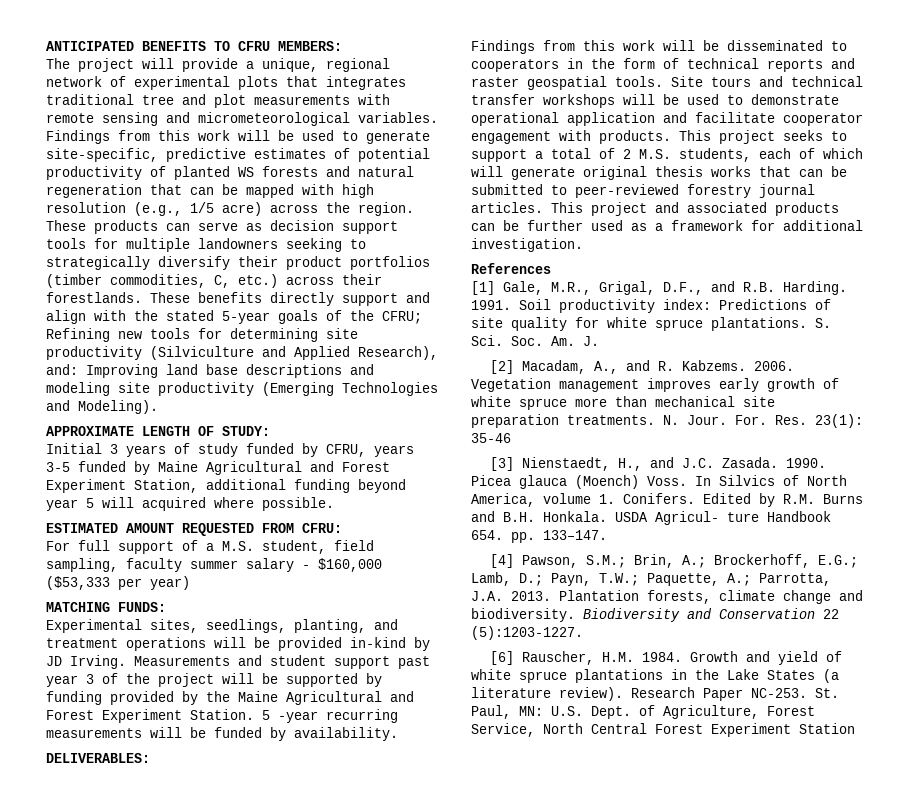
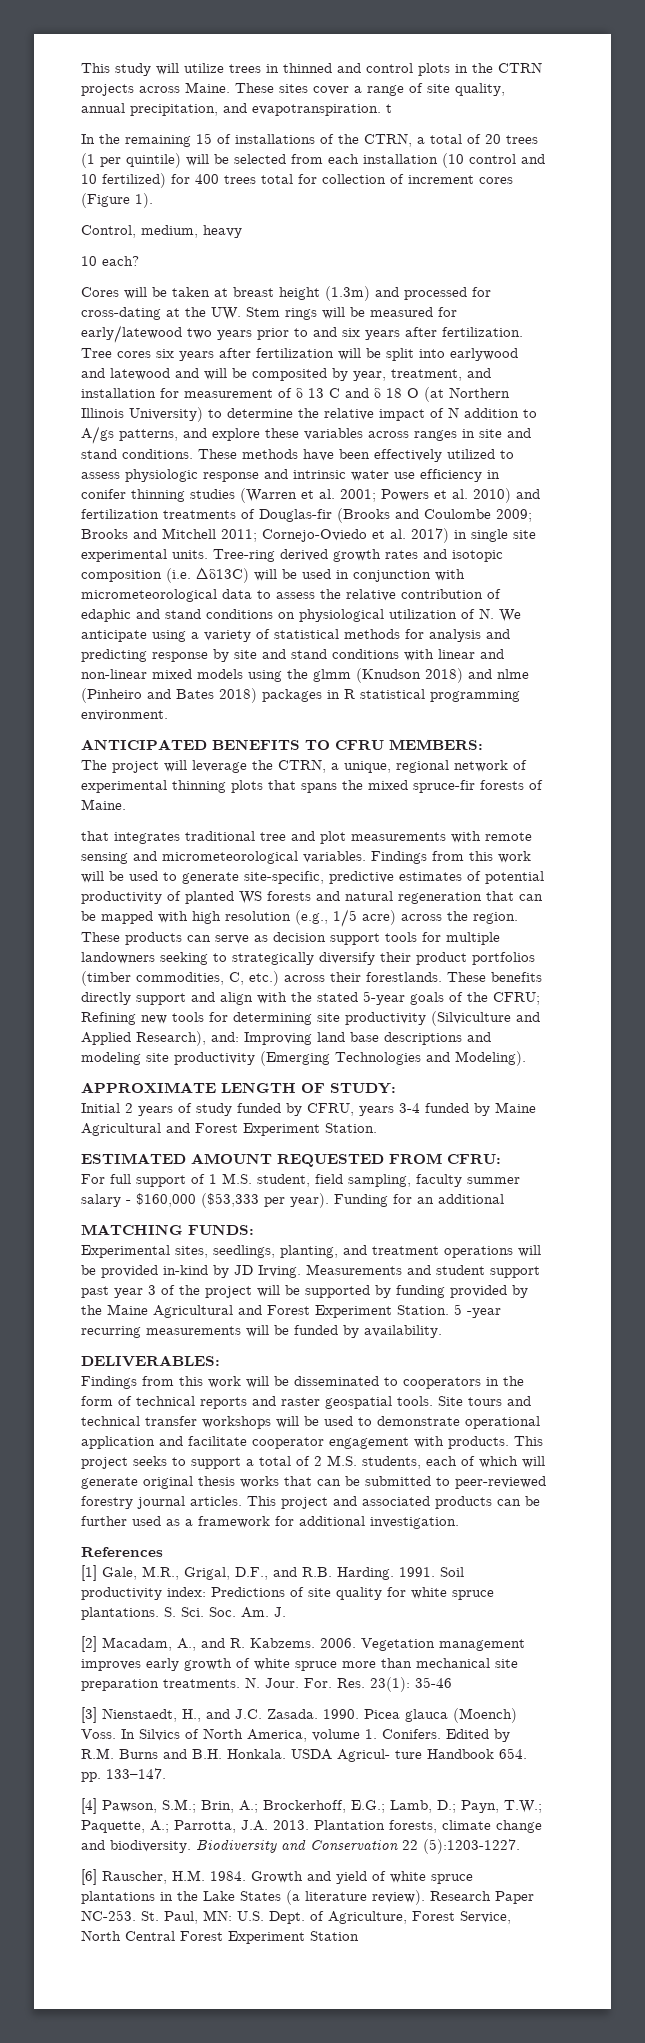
+ This study will utilize trees in thinned and control plots in the CTRN projects across Maine. These sites cover a range of site quality, annual precipitation, and evapotranspiration. t
+ In the remaining 15 of installations of the CTRN, a total of 20 trees (1 per quintile) will be selected from each installation (10 control and 10 fertilized) for 400 trees total for collection of increment cores (Figure 1).
+ Control, medium, heavy
+ 10 each?
+ Cores will be taken at breast height (1.3m) and processed for cross-dating at the UW. Stem rings will be measured for early/latewood two years prior to and six years after fertilization. Tree cores six years after fertilization will be split into earlywood and latewood and will be composited by year, treatment, and installation for measurement of δ 13 C and δ 18 O (at Northern Illinois University) to determine the relative impact of N addition to A/gs patterns, and explore these variables across ranges in site and stand conditions. These methods have been effectively utilized to assess physiologic response and intrinsic water use efficiency in conifer thinning studies (Warren et al. 2001; Powers et al. 2010) and fertilization treatments of Douglas-fir (Brooks and Coulombe 2009; Brooks and Mitchell 2011; Cornejo-Oviedo et al. 2017) in single site experimental units. Tree-ring derived growth rates and isotopic composition (i.e. Δδ13C) will be used in conjunction with micrometeorological data to assess the relative contribution of edaphic and stand conditions on physiological utilization of N. We anticipate using a variety of statistical methods for analysis and predicting response by site and stand conditions with linear and non-linear mixed models using the glmm (Knudson 2018) and nlme (Pinheiro and Bates 2018) packages in R statistical programming environment.
- The project will provide a unique, regional network of experimental plots that integrates traditional tree and plot measurements with remote sensing and micrometeorological variables.
+ The project will leverage the CTRN, a unique, regional network of experimental thinning plots that spans the mixed spruce-fir forests of Maine.
+ that integrates traditional tree and plot measurements with remote sensing and micrometeorological variables.
- Initial 3 years of study funded by CFRU, years 3-5 funded by Maine Agricultural and Forest Experiment Station, additional funding beyond year 5 will acquired where possible.
+ Initial 2 years of study funded by CFRU, years 3-4 funded by Maine Agricultural and Forest Experiment Station.
- For full support of a M.S. student, field sampling, faculty summer salary - $160,000 ($53,333 per year)
+ For full support of 1 M.S. student, field sampling, faculty summer salary - $160,000 ($53,333 per year). Funding for an additional

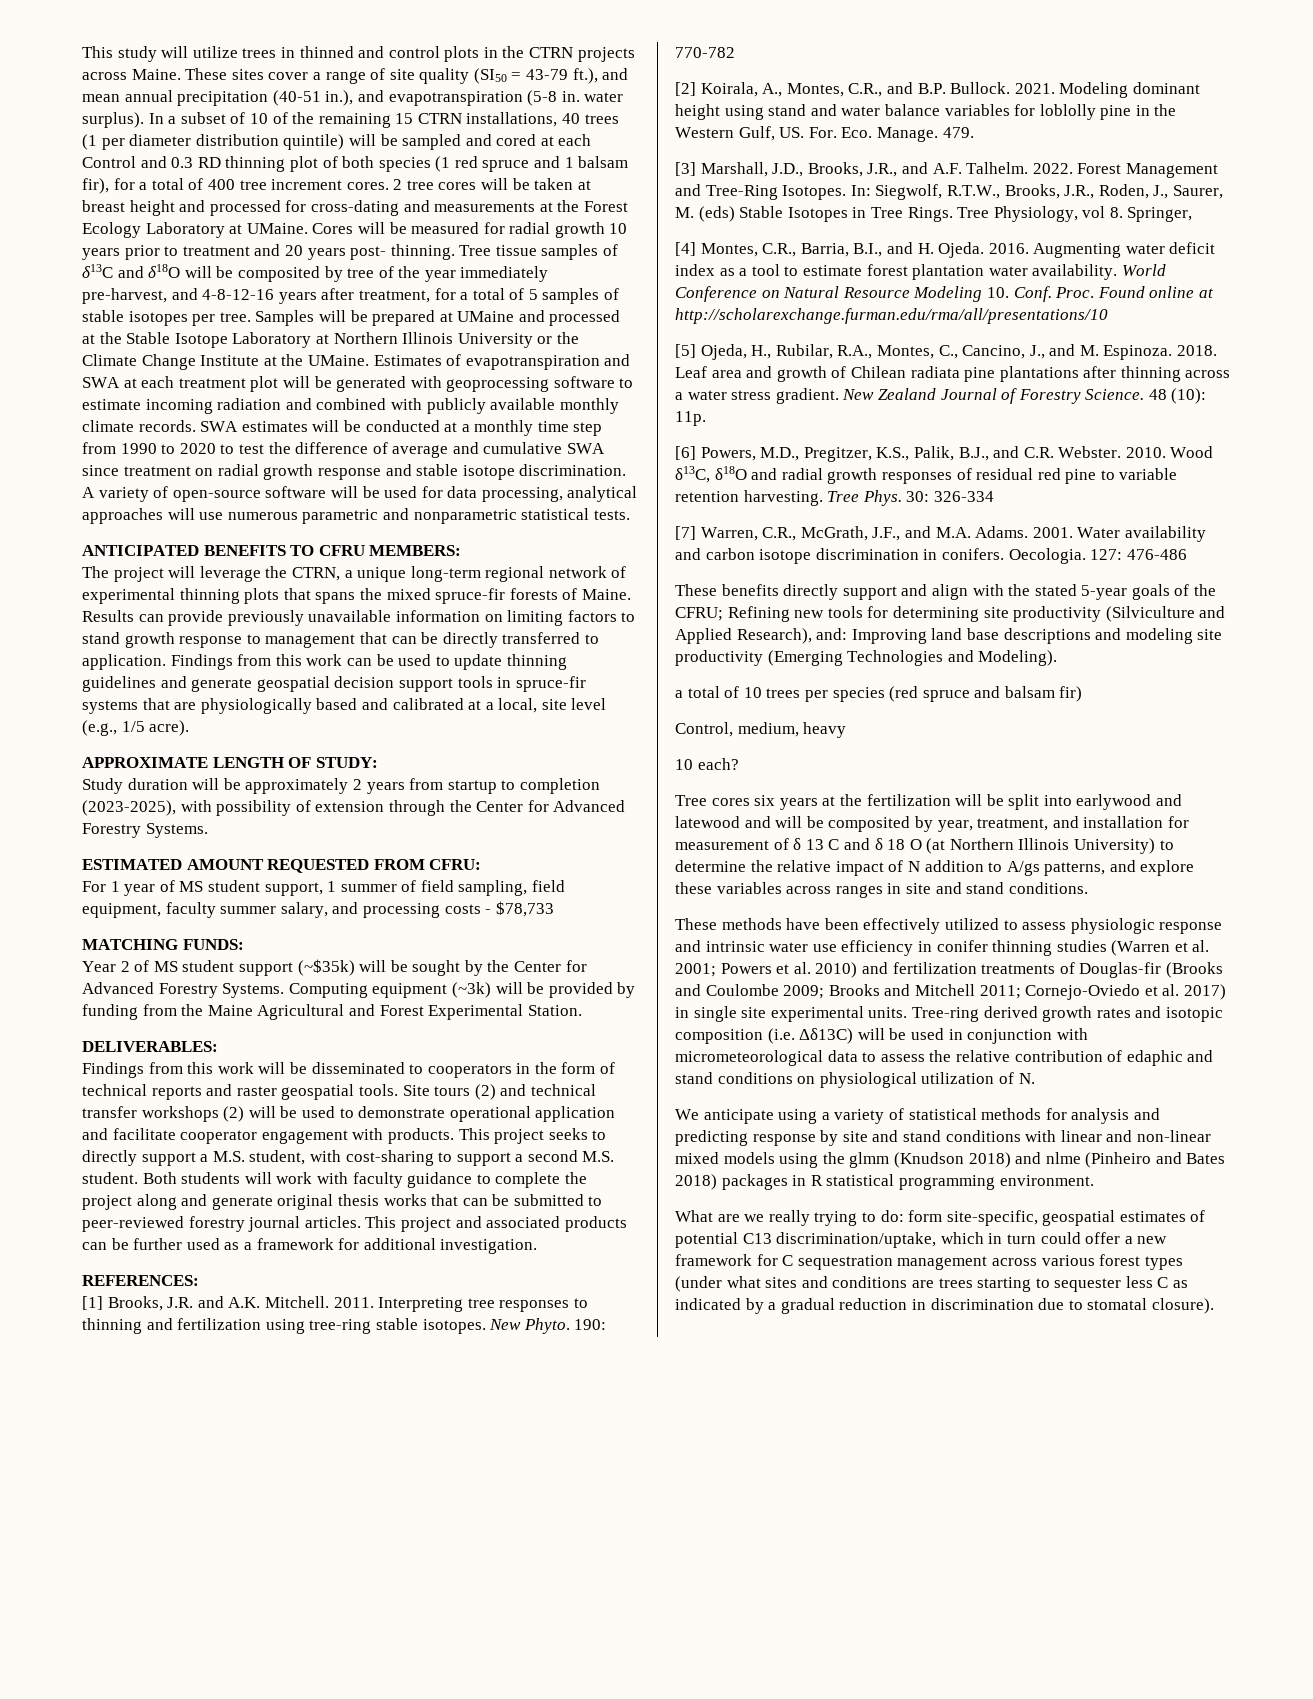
- These sites cover a range of site quality, annual precipitation, and evapotranspiration. t
- In the remaining 15 of installations of the CTRN, a total of 20 trees (1 per quintile) will be selected from each installation (10 control and 10 fertilized) for 400 trees total for collection of increment cores (Figure 1).
+ These sites cover a range of site quality (SI50 = 43-79 ft.), and mean annual precipitation (40-51 in.), and evapotranspiration (5-8 in. water surplus). In a subset of 10 of the remaining 15 CTRN installations, 40 trees (1 per diameter distribution quintile) will be sampled and cored at each Control and 0.3 RD thinning plot of both species (1 red spruce and 1 balsam fir), for a total of 400 tree increment cores. 2 tree cores will be taken at breast height and processed for cross-dating and measurements at the Forest Ecology Laboratory at UMaine. Cores will be measured for radial growth 10 years prior to treatment and 20 years post- thinning. Tree tissue samples of δ13C and δ18O will be composited by tree of the year immediately pre-harvest, and 4-8-12-16 years after treatment, for a total of 5 samples of stable isotopes per tree. Samples will be prepared at UMaine and processed at the Stable Isotope Laboratory at Northern Illinois University or the Climate Change Institute at the UMaine. Estimates of evapotranspiration and SWA at each treatment plot will be generated with geoprocessing software to estimate incoming radiation and combined with publicly available monthly climate records. SWA estimates will be conducted at a monthly time step from 1990 to 2020 to test the difference of average and cumulative SWA since treatment on radial growth response and stable isotope discrimination. A variety of open-source software will be used for data processing, analytical approaches will use numerous parametric and nonparametric statistical tests.
+ ANTICIPATED BENEFITS TO CFRU MEMBERS:
+ The project will leverage the CTRN, a unique long-term regional network of experimental thinning plots that spans the mixed spruce-fir forests of Maine. Results can provide previously unavailable information on limiting factors to stand growth response to management that can be directly transferred to application. Findings from this work can be used to update thinning guidelines and generate geospatial decision support tools in spruce-fir systems that are physiologically based and calibrated at a local, site level (e.g., 1/5 acre).
+ APPROXIMATE LENGTH OF STUDY:
+ Study duration will be approximately 2 years from startup to completion (2023-2025), with possibility of extension through the Center for Advanced Forestry Systems.
+ ESTIMATED AMOUNT REQUESTED FROM CFRU:
+ For 1 year of MS student support, 1 summer of field sampling, field equipment, faculty summer salary, and processing costs - $78,733
+ MATCHING FUNDS:
+ Year 2 of MS student support (~$35k) will be sought by the Center for Advanced Forestry Systems. Computing equipment (~3k) will be provided by funding from the Maine Agricultural and Forest Experimental Station.
+ DELIVERABLES:
+ Findings from this work will be disseminated to cooperators in the form of technical reports and raster geospatial tools. Site tours (2) and technical transfer workshops (2) will be used to demonstrate operational application and facilitate cooperator engagement with products. This project seeks to directly support a M.S. student, with cost-sharing to support a second M.S. student. Both students will work with faculty guidance to complete the project along and generate original thesis works that can be submitted to peer-reviewed forestry journal articles. This project and associated products can be further used as a framework for additional investigation.
+ REFERENCES:
+ [1] Brooks, J.R. and A.K. Mitchell. 2011. Interpreting tree responses to thinning and fertilization using tree-ring stable isotopes. New Phyto. 190: 770-782
+ [2] Koirala, A., Montes, C.R., and B.P. Bullock. 2021. Modeling dominant height using stand and water balance variables for loblolly pine in the Western Gulf, US. For. Eco. Manage. 479.
+ [3] Marshall, J.D., Brooks, J.R., and A.F. Talhelm. 2022. Forest Management and Tree-Ring Isotopes. In: Siegwolf, R.T.W., Brooks, J.R., Roden, J., Saurer, M. (eds) Stable Isotopes in Tree Rings. Tree Physiology, vol 8. Springer,
+ [4] Montes, C.R., Barria, B.I., and H. Ojeda. 2016. Augmenting water deficit index as a tool to estimate forest plantation water availability. World Conference on Natural Resource Modeling 10. Conf. Proc. Found online at http://scholarexchange.furman.edu/rma/all/presentations/10
+ [5] Ojeda, H., Rubilar, R.A., Montes, C., Cancino, J., and M. Espinoza. 2018. Leaf area and growth of Chilean radiata pine plantations after thinning across a water stress gradient. New Zealand Journal of Forestry Science. 48 (10): 11p.
+ [6] Powers, M.D., Pregitzer, K.S., Palik, B.J., and C.R. Webster. 2010. Wood δ13C, δ18O and radial growth responses of residual red pine to variable retention harvesting. Tree Phys. 30: 326-334
+ [7] Warren, C.R., McGrath, J.F., and M.A. Adams. 2001. Water availability and carbon isotope discrimination in conifers. Oecologia. 127: 476-486
+ These benefits directly support and align with the stated 5-year goals of the CFRU; Refining new tools for determining site productivity (Silviculture and Applied Research), and: Improving land base descriptions and modeling site productivity (Emerging Technologies and Modeling).
+ a total of 10 trees per species (red spruce and balsam fir)
- Cores will be taken at breast height (1.3m) and processed for cross-dating at the UW. Stem rings will be measured for early/latewood two years prior to and six years after fertilization. Tree cores six years after fertilization will be split into earlywood and latewood and will be composited by year, treatment, and installation for measurement of δ 13 C and δ 18 O (at Northern Illinois University) to determine the relative impact of N addition to A/gs patterns, and explore these variables across ranges in site and stand conditions. These methods have been effectively utilized to assess physiologic response and intrinsic water use efficiency in conifer thinning studies (Warren et al. 2001;
+ Tree cores six years at the fertilization will be split into earlywood and latewood and will be composited by year, treatment, and installation for measurement of δ 13 C and δ 18 O (at Northern Illinois University) to determine the relative impact of N addition to A/gs patterns, and explore these variables across ranges in site and stand conditions.
+ These methods have been effectively utilized to assess physiologic response and intrinsic water use efficiency in conifer thinning studies (Warren et al. 2001;
- Tree-ring derived growth rates and isotopic composition (i.e. Δδ13C) will be used in conjunction with micrometeorological data to assess the relative contribution of edaphic and stand conditions on physiological utilization of N. We anticipate using a variety of statistical methods for analysis and predicting response by site and stand conditions with linear and non-linear mixed models using the glmm (Knudson 2018) and nlme (Pinheiro and Bates 2018) packages in R statistical programming environment.
+ Tree-ring derived growth rates and isotopic composition (i.e. Δδ13C) will be used in conjunction with micrometeorological data to assess the relative contribution of edaphic and stand conditions on physiological utilization of N.
+ We anticipate using a variety of statistical methods for analysis and predicting response by site and stand conditions with linear and non-linear mixed models using the glmm (Knudson 2018) and nlme (Pinheiro and Bates 2018) packages in R statistical programming environment.
- ANTICIPATED BENEFITS TO CFRU MEMBERS:
- The project will leverage the CTRN, a unique, regional network of experimental thinning plots that spans the mixed spruce-fir forests of Maine.
- that integrates traditional tree and plot measurements with remote sensing and micrometeorological variables. Findings from this work will be used to generate site-specific, predictive estimates of potential productivity of planted WS forests and natural regeneration that can be mapped with high resolution (e.g., 1/5 acre) across the region. These products can serve as decision support tools for multiple landowners seeking to strategically diversify their product portfolios (timber commodities, C, etc.) across their forestlands. These benefits directly support and align with the stated 5-year goals of the CFRU; Refining new tools for determining site productivity (Silviculture and Applied Research), and: Improving land base descriptions and modeling site productivity (Emerging Technologies and Modeling).
- APPROXIMATE LENGTH OF STUDY:
- Initial 2 years of study funded by CFRU, years 3-4 funded by Maine Agricultural and Forest Experiment Station.
- ESTIMATED AMOUNT REQUESTED FROM CFRU:
- For full support of 1 M.S. student, field sampling, faculty summer salary - $160,000 ($53,333 per year). Funding for an additional
- MATCHING FUNDS:
- Experimental sites, seedlings, planting, and treatment operations will be provided in-kind by JD Irving. Measurements and student support past year 3 of the project will be supported by funding provided by the Maine Agricultural and Forest Experiment Station. 5 -year recurring measurements will be funded by availability.
- DELIVERABLES:
- Findings from this work will be disseminated to cooperators in the form of technical reports and raster geospatial tools. Site tours and technical transfer workshops will be used to demonstrate operational application and facilitate cooperator engagement with products. This project seeks to support a total of 2 M.S. students, each of which will generate original thesis works that can be submitted to peer-reviewed forestry journal articles. This project and associated products can be further used as a framework for additional investigation.
- References
- [1] Gale, M.R., Grigal, D.F., and R.B. Harding. 1991. Soil productivity index: Predictions of site quality for white spruce plantations. S. Sci. Soc. Am. J.
- [2] Macadam, A., and R. Kabzems. 2006. Vegetation management improves early growth of white spruce more than mechanical site preparation treatments. N. Jour. For. Res. 23(1): 35-46
- [3] Nienstaedt, H., and J.C. Zasada. 1990. Picea glauca (Moench) Voss. In Silvics of North America, volume 1. Conifers. Edited by R.M. Burns and B.H. Honkala. USDA Agricul- ture Handbook 654. pp. 133–147.
- [4] Pawson, S.M.; Brin, A.; Brockerhoff, E.G.; Lamb, D.; Payn, T.W.; Paquette, A.; Parrotta, J.A. 2013. Plantation forests, climate change and biodiversity. Biodiversity and Conservation 22 (5):1203-1227.
- [6] Rauscher, H.M. 1984. Growth and yield of white spruce plantations in the Lake States (a literature review). Research Paper NC-253. St. Paul, MN: U.S. Dept. of Agriculture, Forest Service, North Central Forest Experiment Station
+ What are we really trying to do: form site-specific, geospatial estimates of potential C13 discrimination/uptake, which in turn could offer a new framework for C sequestration management across various forest types (under what sites and conditions are trees starting to sequester less C as indicated by a gradual reduction in discrimination due to stomatal closure).

